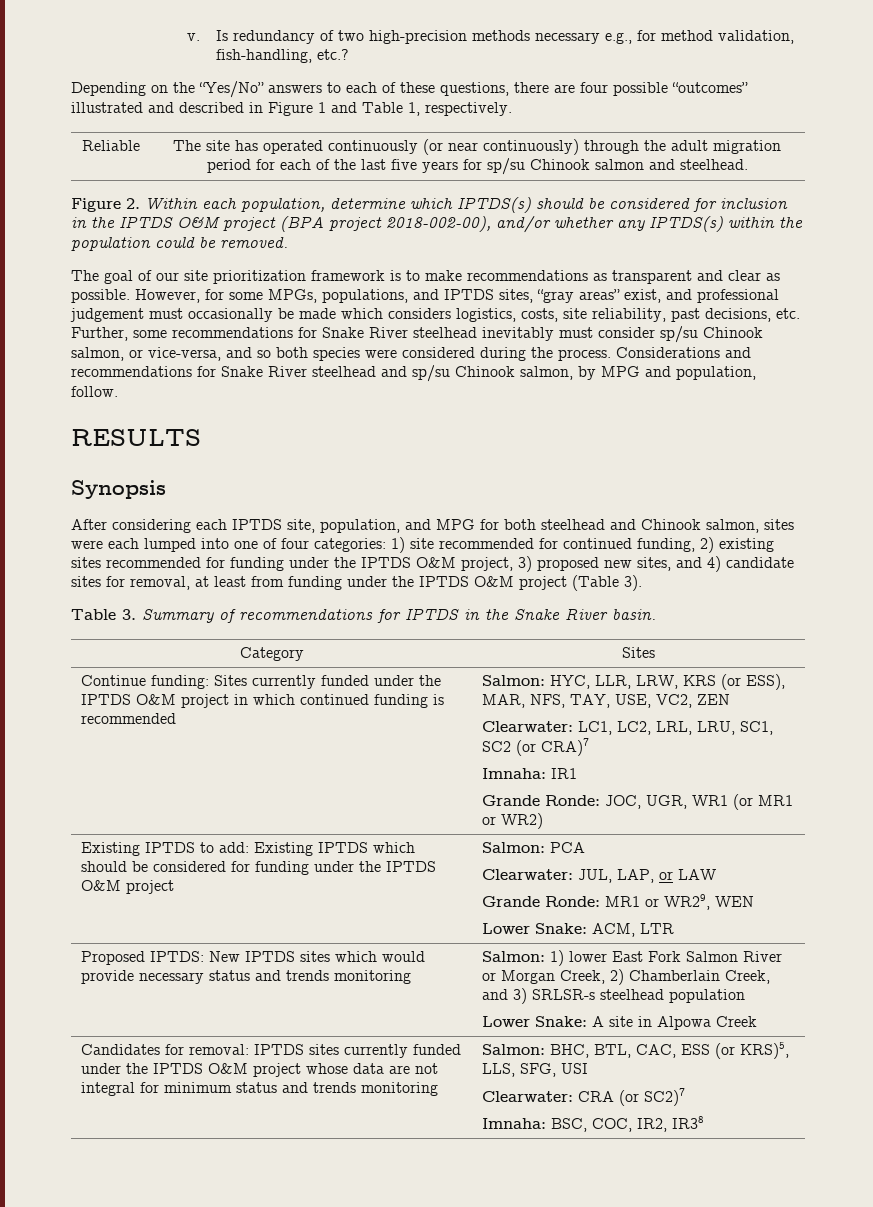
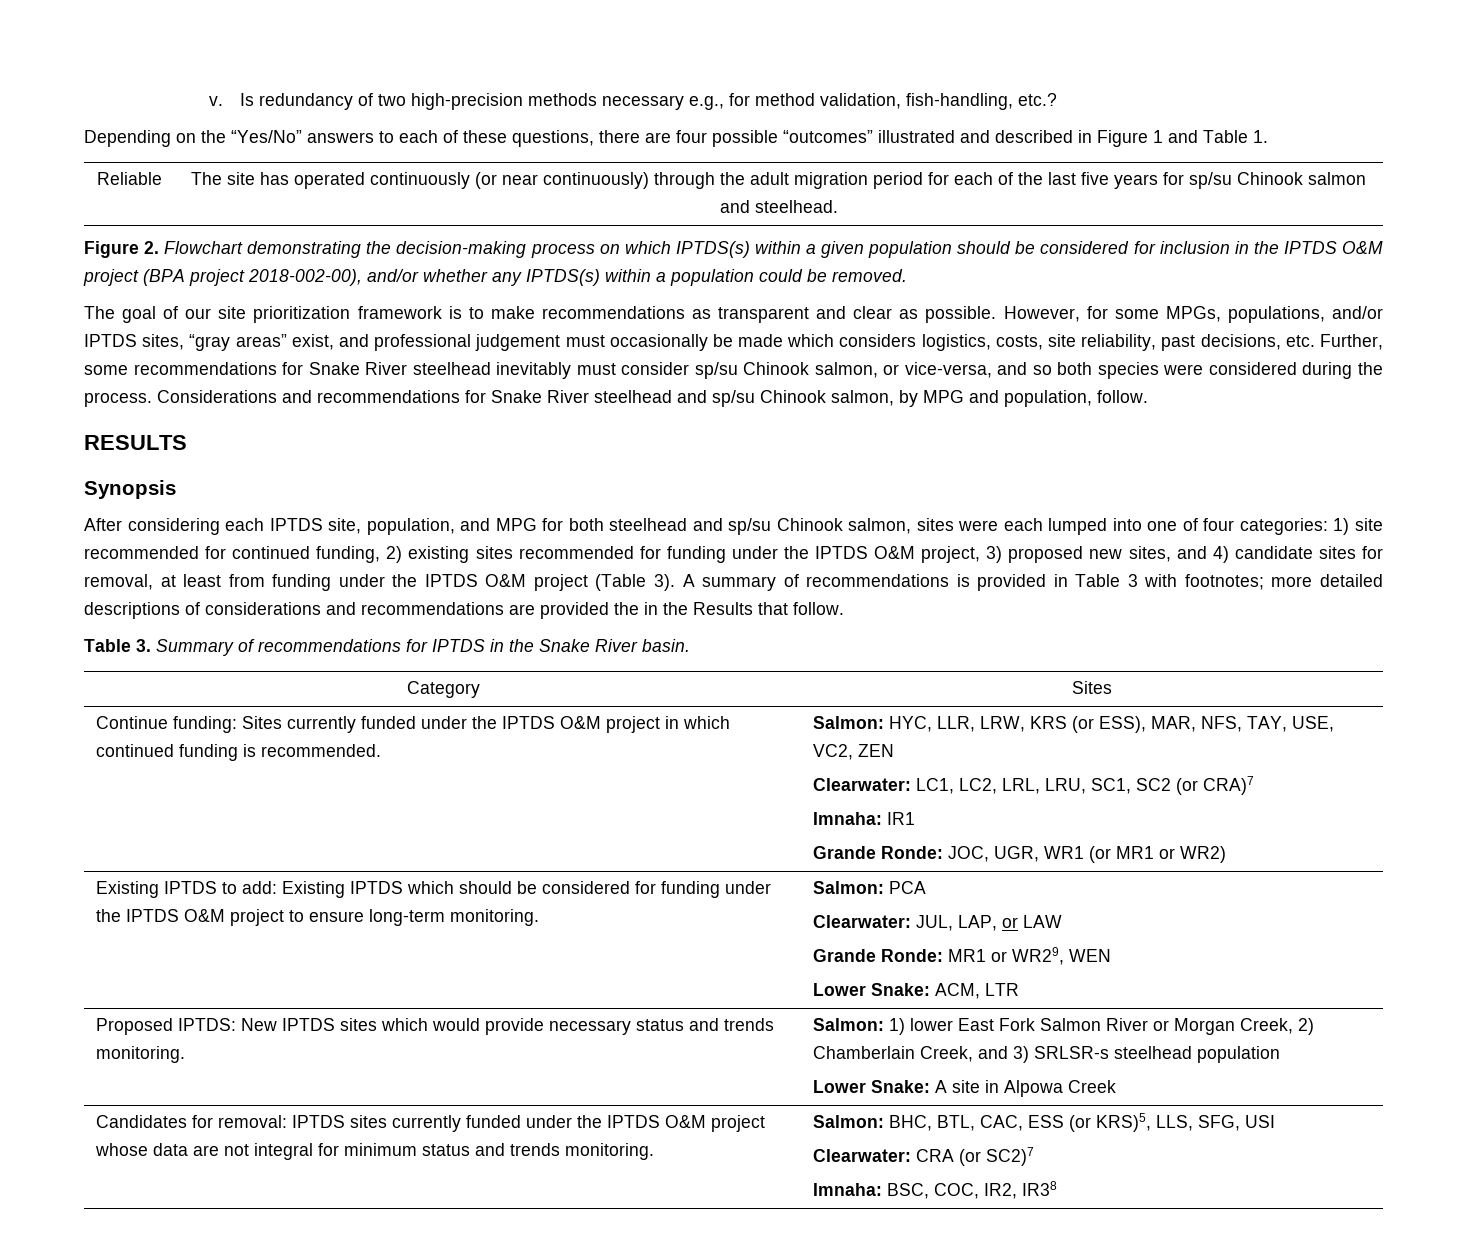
- Depending on the “Yes/No” answers to each of these questions, there are four possible “outcomes” illustrated and described in Figure 1 and Table 1, respectively.
+ Depending on the “Yes/No” answers to each of these questions, there are four possible “outcomes” illustrated and described in Figure 1 and Table 1.
- Figure 2. Within each population, determine which IPTDS(s) should be considered for inclusion in the IPTDS O&M project (BPA project 2018-002-00), and/or whether any IPTDS(s) within the population could be removed.
+ Figure 2. Flowchart demonstrating the decision-making process on which IPTDS(s) within a given population should be considered for inclusion in the IPTDS O&M project (BPA project 2018-002-00), and/or whether any IPTDS(s) within a population could be removed.
- However, for some MPGs, populations, and IPTDS sites, “gray areas” exist, and professional judgement must occasionally be made which considers logistics, costs, site reliability, past decisions, etc. Further, some recommendations for Snake River steelhead inevitably must consider sp/su Chinook salmon, or vice-versa, and so both species were considered during the process.
+ However, for some MPGs, populations, and/or IPTDS sites, “gray areas” exist, and professional judgement must occasionally be made which considers logistics, costs, site reliability, past decisions, etc. Further, some recommendations for Snake River steelhead inevitably must consider sp/su Chinook salmon, or vice-versa, and so both species were considered during the process.
- After considering each IPTDS site, population, and MPG for both steelhead and Chinook salmon, sites were each lumped into one of four categories:
+ After considering each IPTDS site, population, and MPG for both steelhead and sp/su Chinook salmon, sites were each lumped into one of four categories:
+ A summary of recommendations is provided in Table 3 with footnotes; more detailed descriptions of considerations and recommendations are provided the in the Results that follow.
- Continue funding: Sites currently funded under the IPTDS O&M project in which continued funding is recommended
+ Continue funding: Sites currently funded under the IPTDS O&M project in which continued funding is recommended.
- Existing IPTDS to add: Existing IPTDS which should be considered for funding under the IPTDS O&M project | Salmon: PCA
+ Existing IPTDS to add: Existing IPTDS which should be considered for funding under the IPTDS O&M project to ensure long-term monitoring. | Salmon: PCA
- Proposed IPTDS: New IPTDS sites which would provide necessary status and trends monitoring | Salmon: 1) lower East Fork Salmon River or Morgan Creek, 2) Chamberlain Creek, and 3) SRLSR-s steelhead population
+ Proposed IPTDS: New IPTDS sites which would provide necessary status and trends monitoring. | Salmon: 1) lower East Fork Salmon River or Morgan Creek, 2) Chamberlain Creek, and 3) SRLSR-s steelhead population
- Candidates for removal: IPTDS sites currently funded under the IPTDS O&M project whose data are not integral for minimum status and trends monitoring
+ Candidates for removal: IPTDS sites currently funded under the IPTDS O&M project whose data are not integral for minimum status and trends monitoring.

